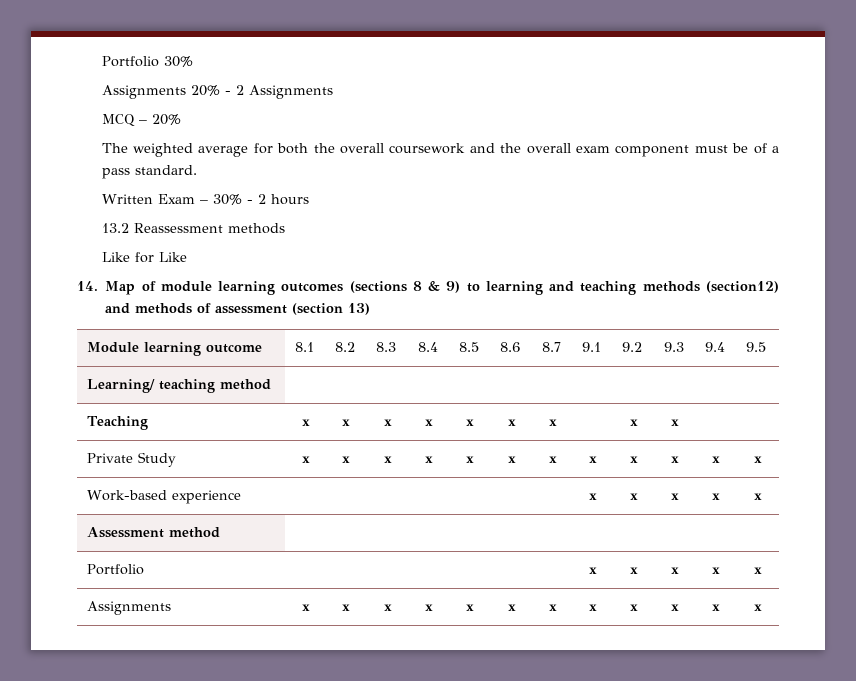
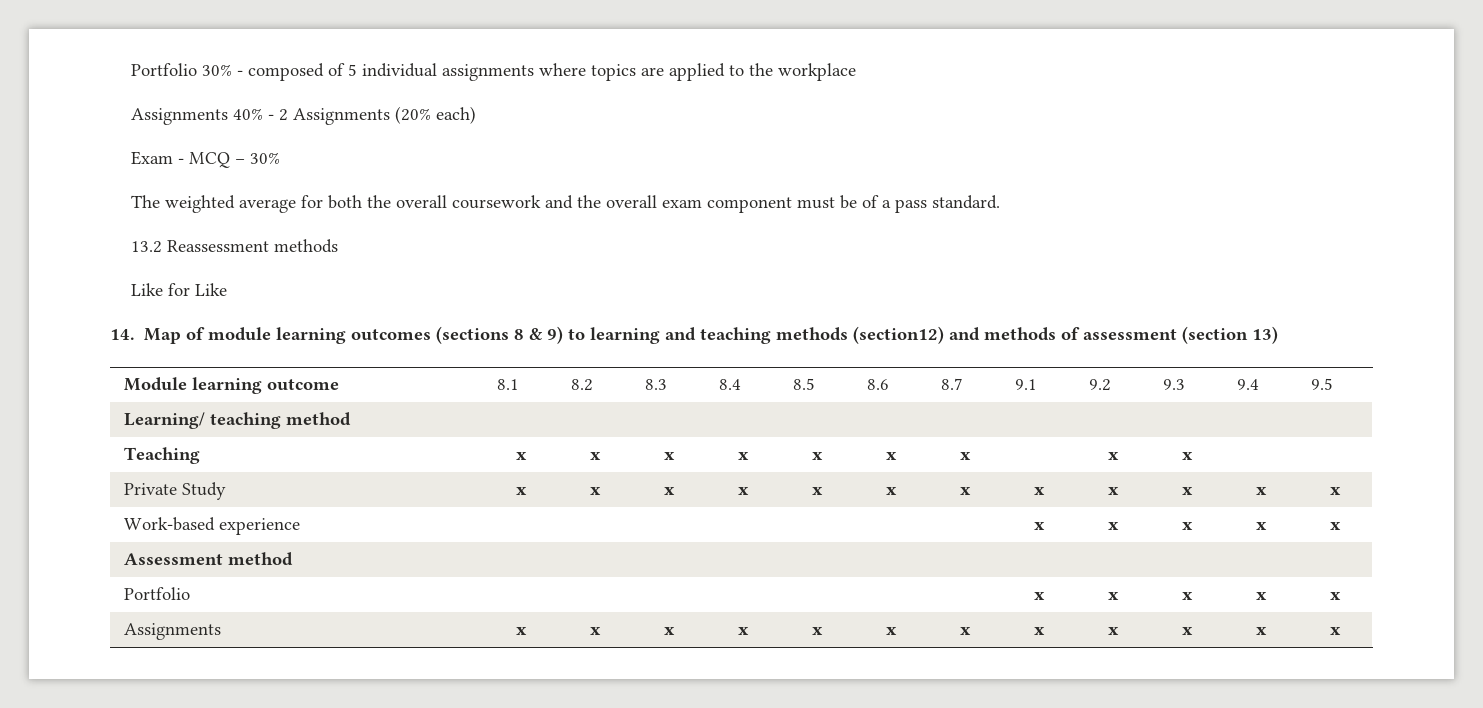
- Portfolio 30%
- Assignments 20% - 2 Assignments
- MCQ – 20%
+ Portfolio 30% - composed of 5 individual assignments where topics are applied to the workplace
+ Assignments 40% - 2 Assignments (20% each)
+ Exam - MCQ – 30%
- Written Exam – 30% - 2 hours

